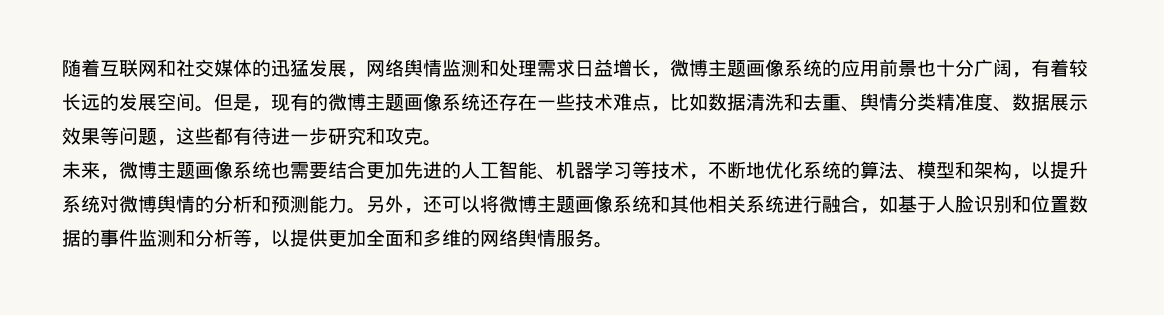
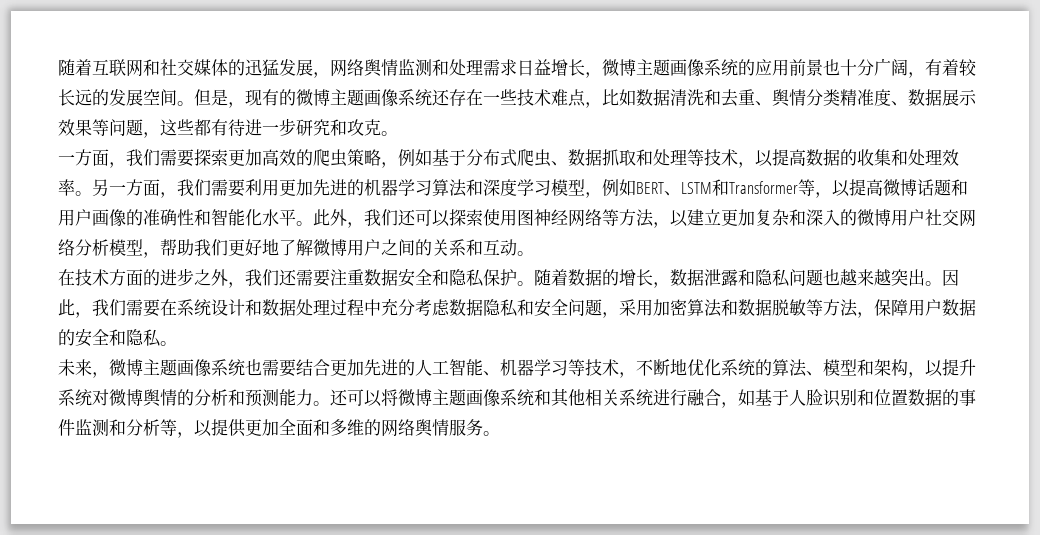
+ 一方面，我们需要探索更加高效的爬虫策略，例如基于分布式爬虫、数据抓取和处理等技术，以提高数据的收集和处理效率。另一方面，我们需要利用更加先进的机器学习算法和深度学习模型，例如BERT、LSTM和Transformer等，以提高微博话题和用户画像的准确性和智能化水平。此外，我们还可以探索使用图神经网络等方法，以建立更加复杂和深入的微博用户社交网络分析模型，帮助我们更好地了解微博用户之间的关系和互动。
+ 在技术方面的进步之外，我们还需要注重数据安全和隐私保护。随着数据的增长，数据泄露和隐私问题也越来越突出。因此，我们需要在系统设计和数据处理过程中充分考虑数据隐私和安全问题，采用加密算法和数据脱敏等方法，保障用户数据的安全和隐私。
- 另外，还可以将微博主题画像系统和其他相关系统进行融合，如基于人脸识别和位置数据的事件监测和分析等，以提供更加全面和多维的网络舆情服务。
+ 还可以将微博主题画像系统和其他相关系统进行融合，如基于人脸识别和位置数据的事件监测和分析等，以提供更加全面和多维的网络舆情服务。

